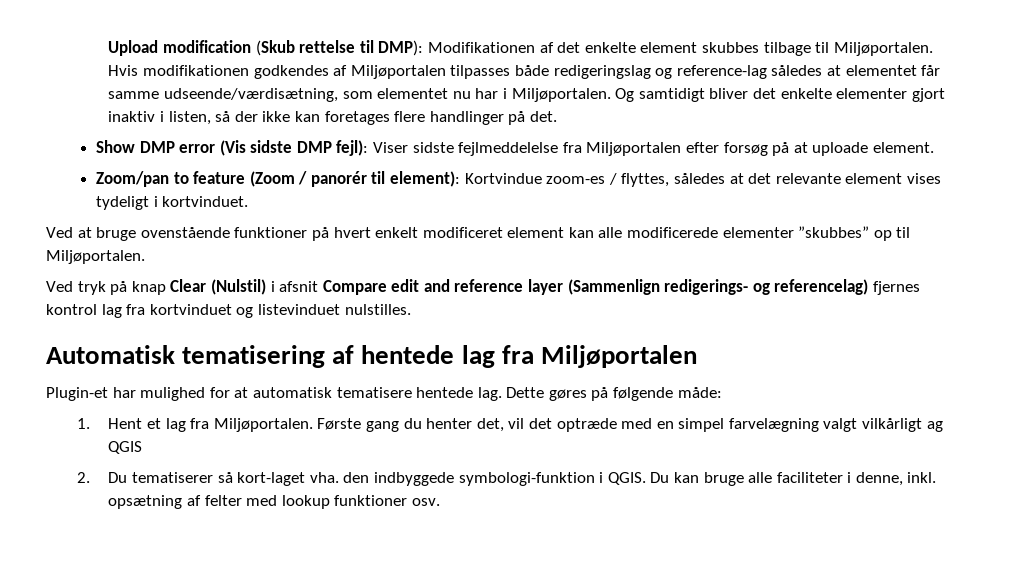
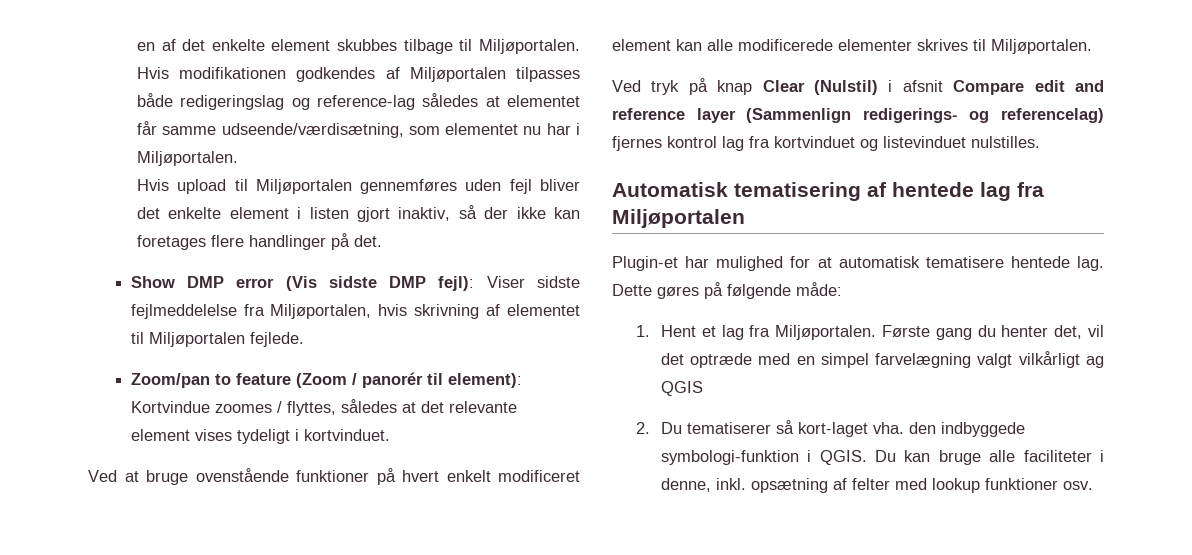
- Upload modification (Skub rettelse til DMP): Modifikationen af det enkelte element skubbes tilbage til Miljøportalen.
+ en af det enkelte element skubbes tilbage til Miljøportalen.
- Hvis modifikationen godkendes af Miljøportalen tilpasses både redigeringslag og reference-lag således at elementet får samme udseende/værdisætning, som elementet nu har i Miljøportalen. Og samtidigt bliver det enkelte elementer gjort inaktiv i listen, så der ikke kan foretages flere handlinger på det.
+ Hvis modifikationen godkendes af Miljøportalen tilpasses både redigeringslag og reference-lag således at elementet får samme udseende/værdisætning, som elementet nu har i Miljøportalen.
+ Hvis upload til Miljøportalen gennemføres uden fejl bliver det enkelte element i listen gjort inaktiv, så der ikke kan foretages flere handlinger på det.
- Show DMP error (Vis sidste DMP fejl): Viser sidste fejlmeddelelse fra Miljøportalen efter forsøg på at uploade element.
+ Show DMP error (Vis sidste DMP fejl): Viser sidste fejlmeddelelse fra Miljøportalen, hvis skrivning af elementet til Miljøportalen fejlede.
- Zoom/pan to feature (Zoom / panorér til element): Kortvindue zoom-es / flyttes, således at det relevante element vises tydeligt i kortvinduet.
+ Zoom/pan to feature (Zoom / panorér til element): Kortvindue zoomes / flyttes, således at det relevante element vises tydeligt i kortvinduet.
- Ved at bruge ovenstående funktioner på hvert enkelt modificeret element kan alle modificerede elementer ”skubbes” op til Miljøportalen.
+ Ved at bruge ovenstående funktioner på hvert enkelt modificeret element kan alle modificerede elementer skrives til Miljøportalen.

